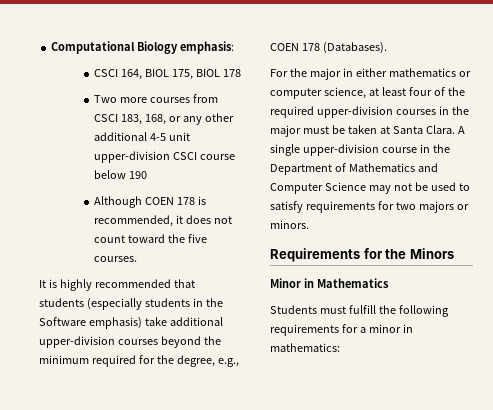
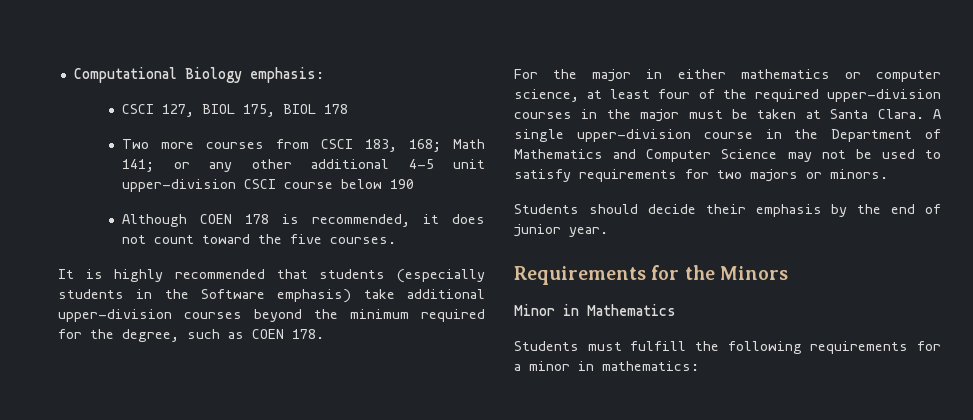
- CSCI 164, BIOL 175, BIOL 178
+ CSCI 127, BIOL 175, BIOL 178
- Two more courses from CSCI 183, 168, or any other additional 4-5 unit upper-division CSCI course below 190
+ Two more courses from CSCI 183, 168; Math 141; or any other additional 4-5 unit upper-division CSCI course below 190
- It is highly recommended that students (especially students in the Software emphasis) take additional upper-division courses beyond the minimum required for the degree, e.g., COEN 178 (Databases).
+ It is highly recommended that students (especially students in the Software emphasis) take additional upper-division courses beyond the minimum required for the degree, such as COEN 178.
+ Students should decide their emphasis by the end of junior year.

